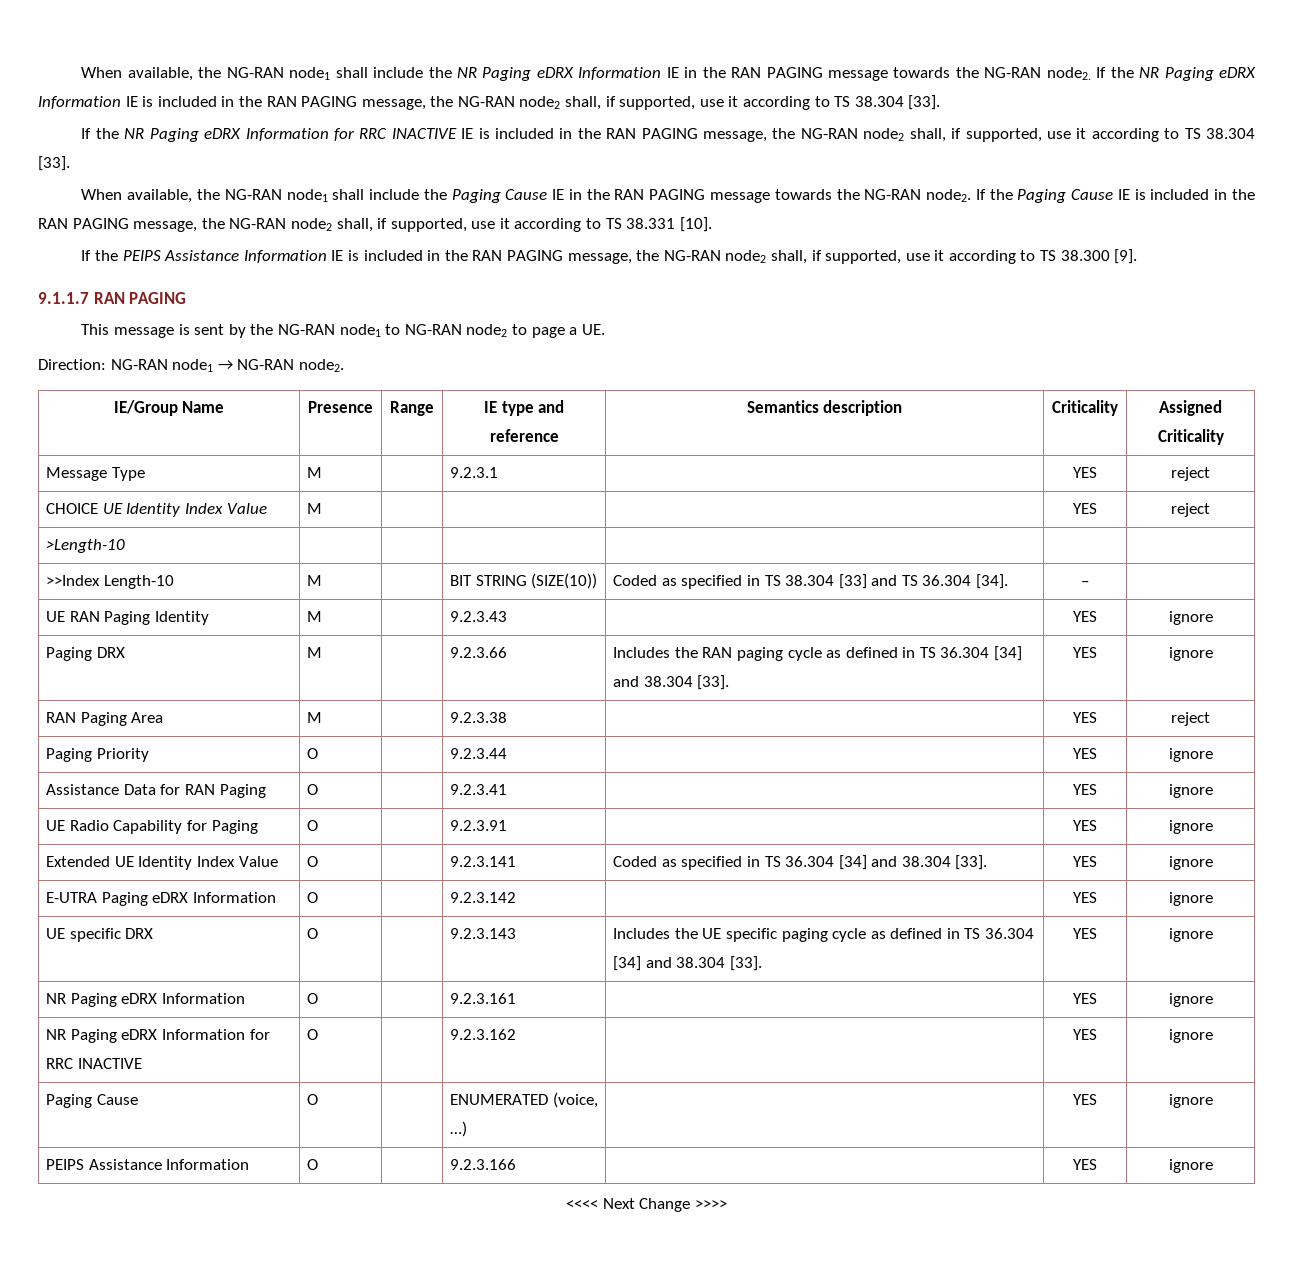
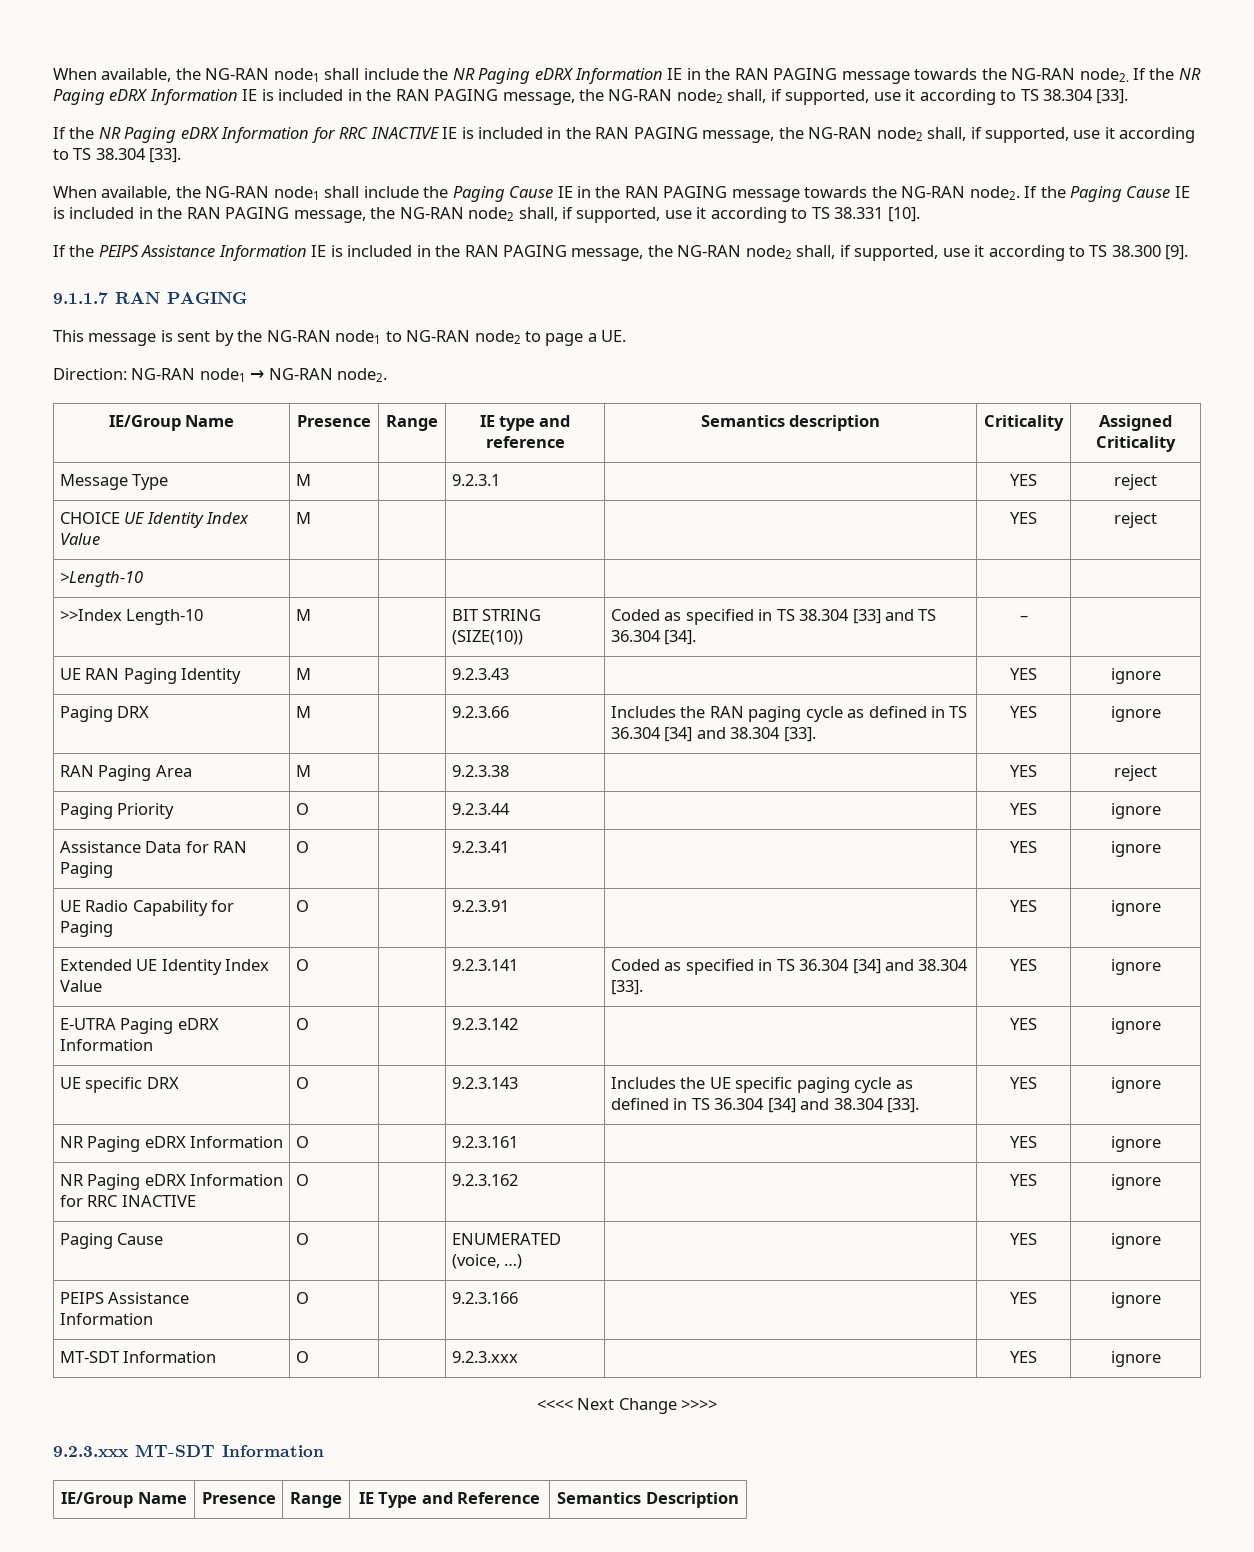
+ MT-SDT Information | O | | 9.2.3.xxx | | YES | ignore
  <<<< Next Change >>>>
+ 9.2.3.xxx MT-SDT Information
+ IE/Group Name | Presence | Range | IE Type and Reference | Semantics Description

